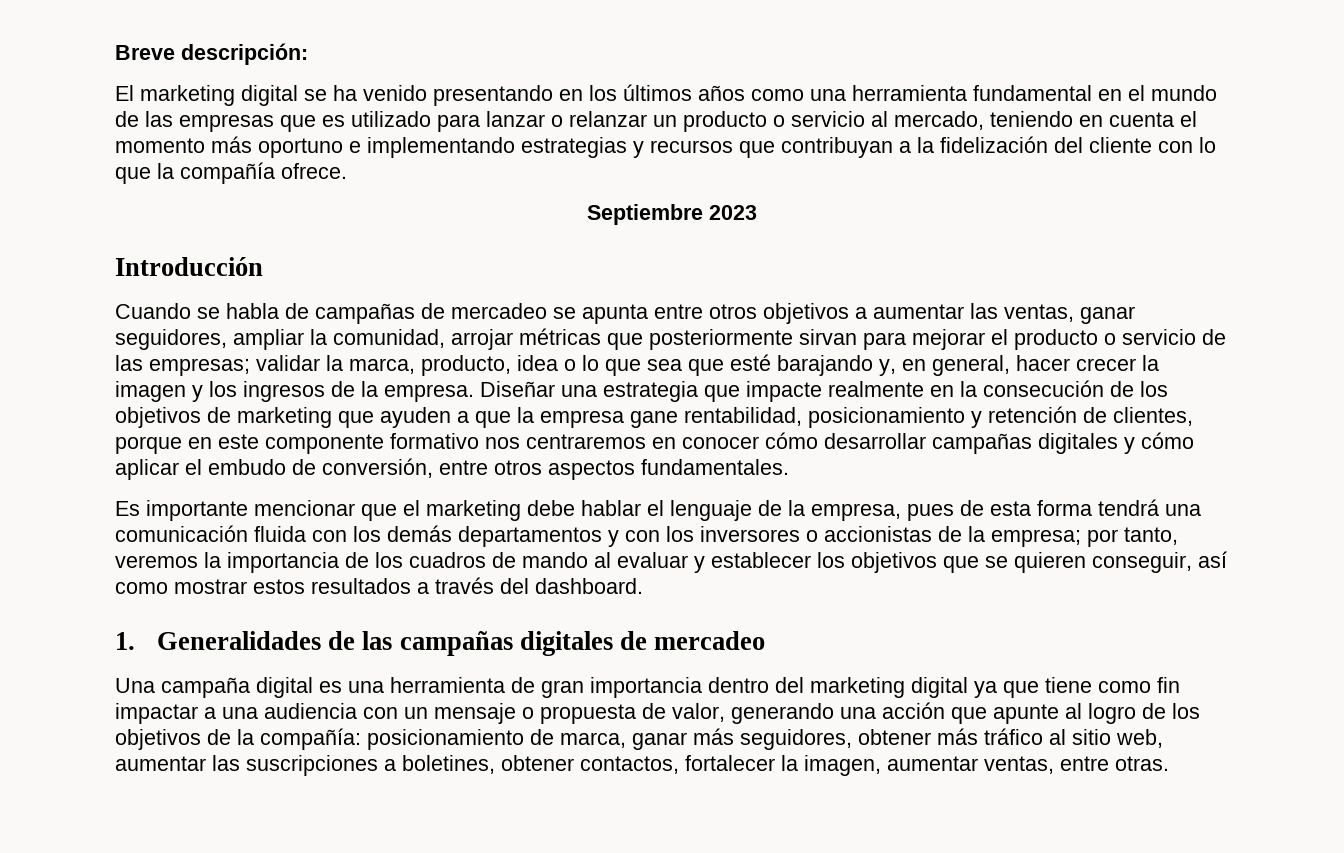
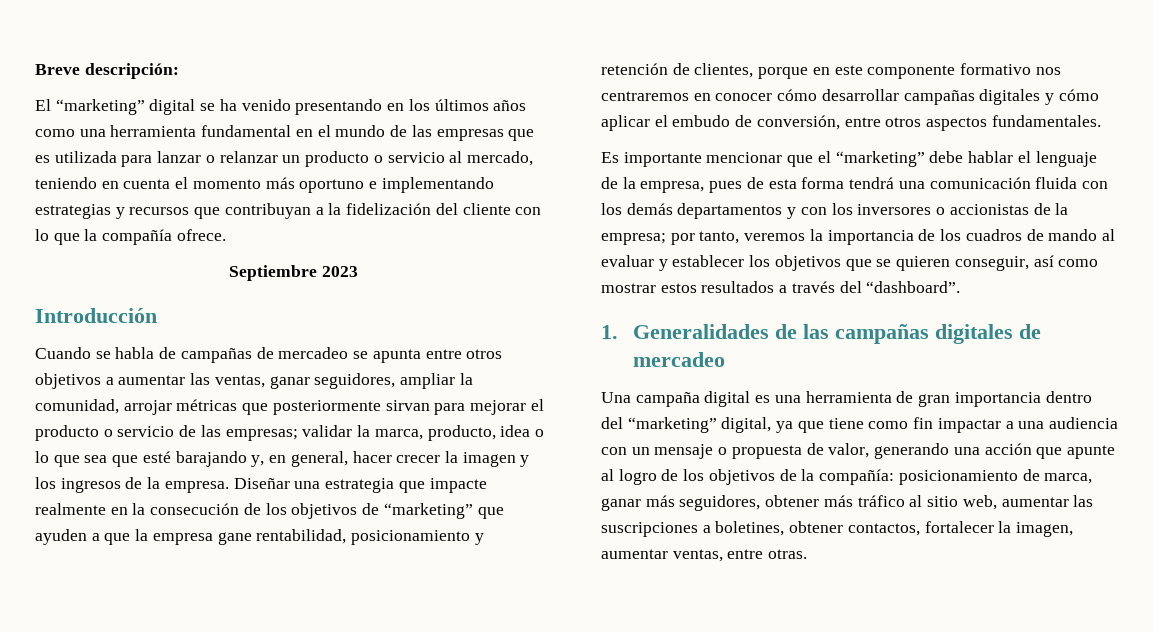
- El marketing digital se ha venido presentando en los últimos años como una herramienta fundamental en el mundo de las empresas que es utilizado para lanzar o relanzar un producto o servicio al mercado, teniendo en cuenta el momento más oportuno e implementando estrategias y recursos que contribuyan a la fidelización del cliente con lo que la compañía ofrece.
+ El “marketing” digital se ha venido presentando en los últimos años como una herramienta fundamental en el mundo de las empresas que es utilizada para lanzar o relanzar un producto o servicio al mercado, teniendo en cuenta el momento más oportuno e implementando estrategias y recursos que contribuyan a la fidelización del cliente con lo que la compañía ofrece.
- Diseñar una estrategia que impacte realmente en la consecución de los objetivos de marketing que ayuden a que la empresa gane rentabilidad, posicionamiento y retención de clientes, porque en este componente formativo nos centraremos en conocer cómo desarrollar campañas digitales y cómo aplicar el embudo de conversión, entre otros aspectos fundamentales.
+ Diseñar una estrategia que impacte realmente en la consecución de los objetivos de “marketing” que ayuden a que la empresa gane rentabilidad, posicionamiento y retención de clientes, porque en este componente formativo nos centraremos en conocer cómo desarrollar campañas digitales y cómo aplicar el embudo de conversión, entre otros aspectos fundamentales.
- Es importante mencionar que el marketing debe hablar el lenguaje de la empresa, pues de esta forma tendrá una comunicación fluida con los demás departamentos y con los inversores o accionistas de la empresa;
+ Es importante mencionar que el “marketing” debe hablar el lenguaje de la empresa, pues de esta forma tendrá una comunicación fluida con los demás departamentos y con los inversores o accionistas de la empresa;
- por tanto, veremos la importancia de los cuadros de mando al evaluar y establecer los objetivos que se quieren conseguir, así como mostrar estos resultados a través del dashboard.
+ por tanto, veremos la importancia de los cuadros de mando al evaluar y establecer los objetivos que se quieren conseguir, así como mostrar estos resultados a través del “dashboard”.
- Una campaña digital es una herramienta de gran importancia dentro del marketing digital ya que tiene como fin impactar a una audiencia con un mensaje o propuesta de valor, generando una acción que apunte al logro de los objetivos de la compañía:
+ Una campaña digital es una herramienta de gran importancia dentro del “marketing” digital, ya que tiene como fin impactar a una audiencia con un mensaje o propuesta de valor, generando una acción que apunte al logro de los objetivos de la compañía:

